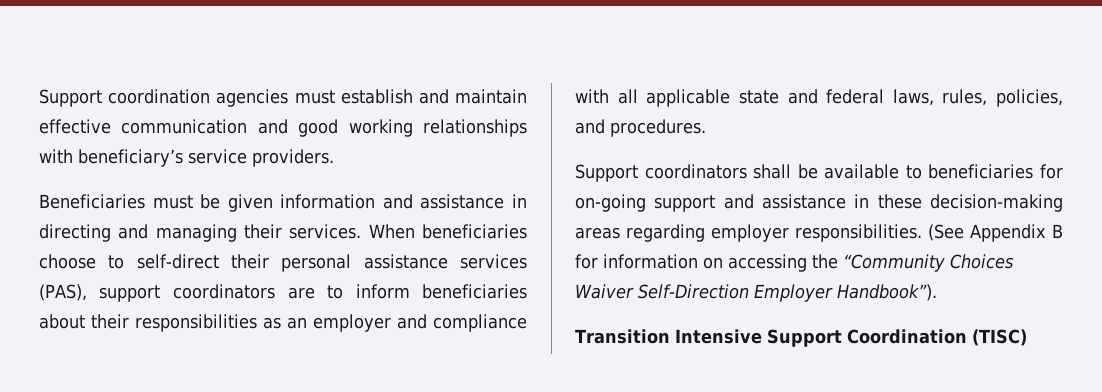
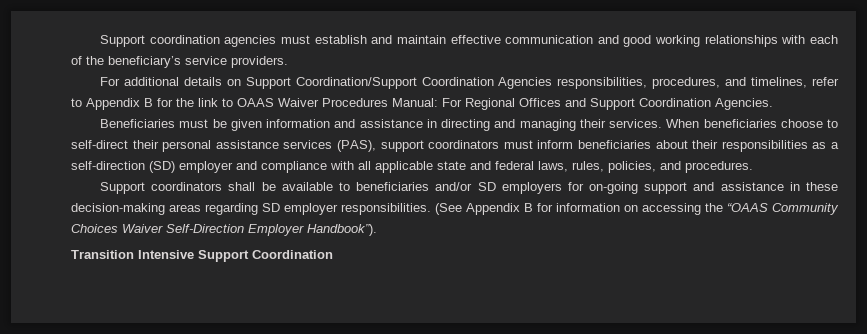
- Support coordination agencies must establish and maintain effective communication and good working relationships with beneficiary’s service providers.
+ Support coordination agencies must establish and maintain effective communication and good working relationships with each of the beneficiary’s service providers.
+ For additional details on Support Coordination/Support Coordination Agencies responsibilities, procedures, and timelines, refer to Appendix B for the link to OAAS Waiver Procedures Manual: For Regional Offices and Support Coordination Agencies.
- When beneficiaries choose to self-direct their personal assistance services (PAS), support coordinators are to inform beneficiaries about their responsibilities as an employer and compliance with all applicable state and federal laws, rules, policies, and procedures.
+ When beneficiaries choose to self-direct their personal assistance services (PAS), support coordinators must inform beneficiaries about their responsibilities as a self-direction (SD) employer and compliance with all applicable state and federal laws, rules, policies, and procedures.
- Support coordinators shall be available to beneficiaries for on-going support and assistance in these decision-making areas regarding employer responsibilities.
+ Support coordinators shall be available to beneficiaries and/or SD employers for on-going support and assistance in these decision-making areas regarding SD employer responsibilities.
- (See Appendix B for information on accessing the “Community Choices Waiver Self-Direction Employer Handbook”).
+ (See Appendix B for information on accessing the “OAAS Community Choices Waiver Self-Direction Employer Handbook”).
- Transition Intensive Support Coordination (TISC)
+ Transition Intensive Support Coordination

